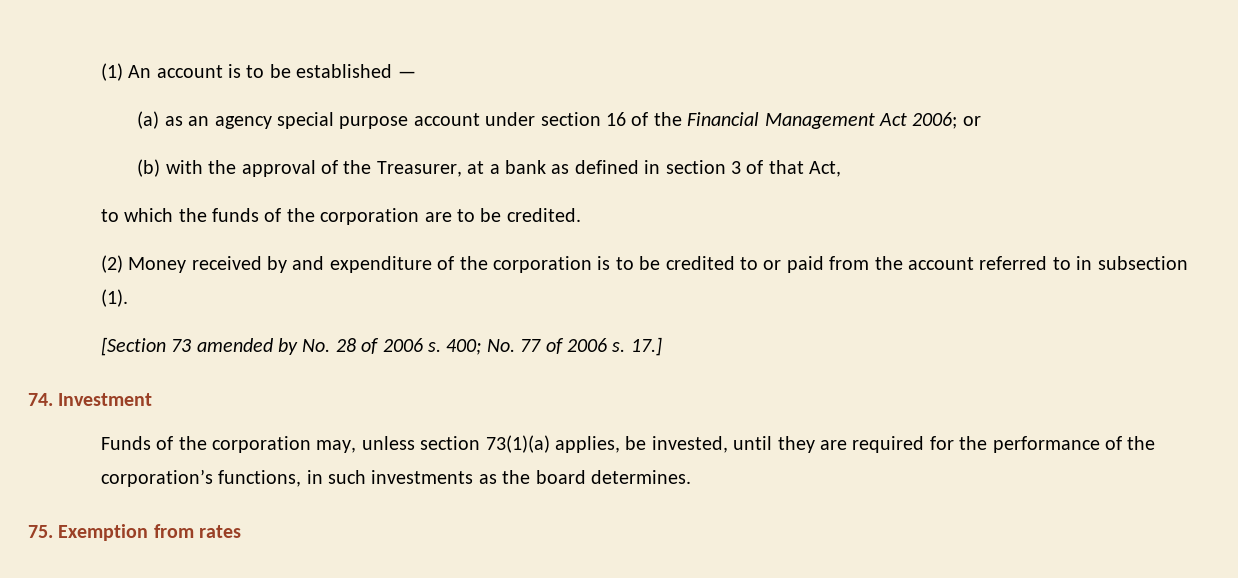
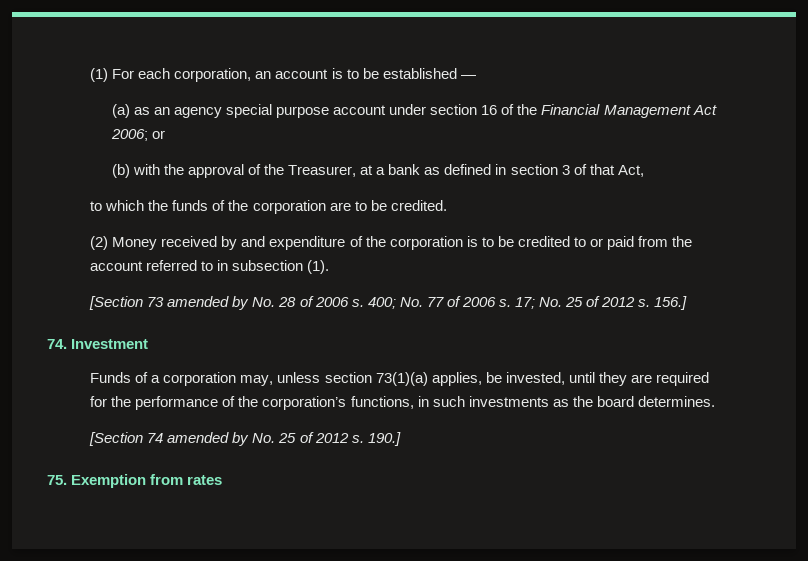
- (1) An account is to be established —
+ (1) For each corporation, an account is to be established —
- 17.]
+ 17; No. 25 of 2012 s. 156.]
- Funds of the corporation may, unless section 73(1)(a) applies, be invested, until they are required for the performance of the corporation’s functions, in such investments as the board determines.
+ Funds of a corporation may, unless section 73(1)(a) applies, be invested, until they are required for the performance of the corporation’s functions, in such investments as the board determines.
+ [Section 74 amended by No. 25 of 2012 s. 190.]

